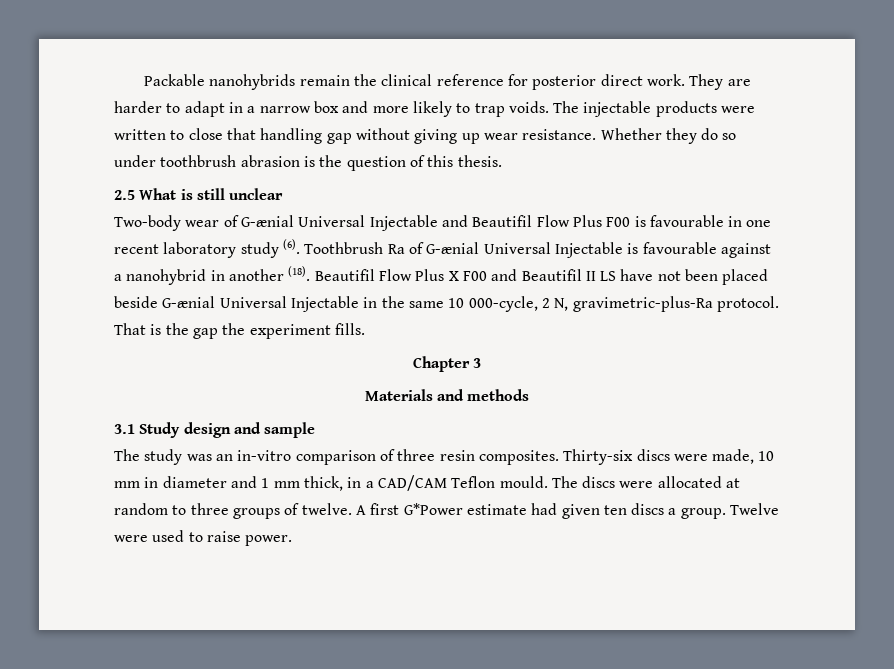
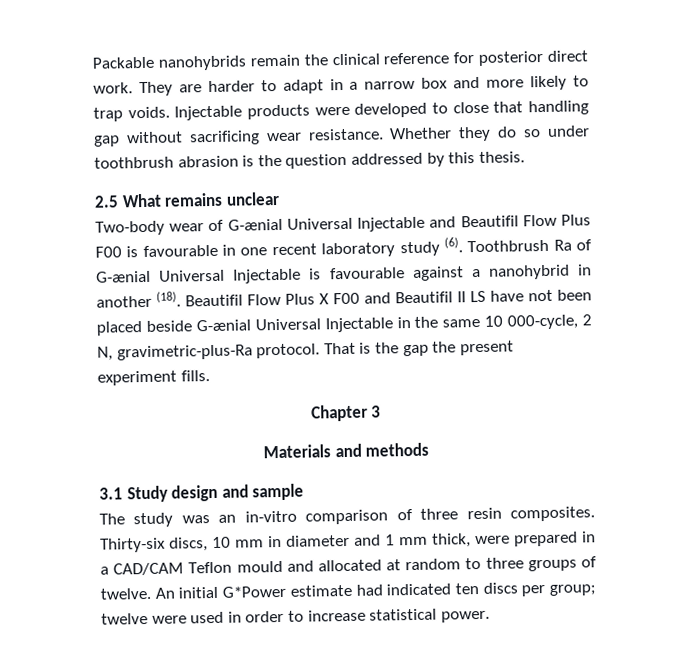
- The injectable products were written to close that handling gap without giving up wear resistance.
+ Injectable products were developed to close that handling gap without sacrificing wear resistance.
- Whether they do so under toothbrush abrasion is the question of this thesis.
+ Whether they do so under toothbrush abrasion is the question addressed by this thesis.
- 2.5 What is still unclear
+ 2.5 What remains unclear
- That is the gap the experiment fills.
+ That is the gap the present experiment fills.
- Thirty-six discs were made, 10 mm in diameter and 1 mm thick, in a CAD/CAM Teflon mould. The discs were allocated at random to three groups of twelve.
+ Thirty-six discs, 10 mm in diameter and 1 mm thick, were prepared in a CAD/CAM Teflon mould and allocated at random to three groups of twelve.
- A first G*Power estimate had given ten discs a group. Twelve were used to raise power.
+ An initial G*Power estimate had indicated ten discs per group; twelve were used in order to increase statistical power.

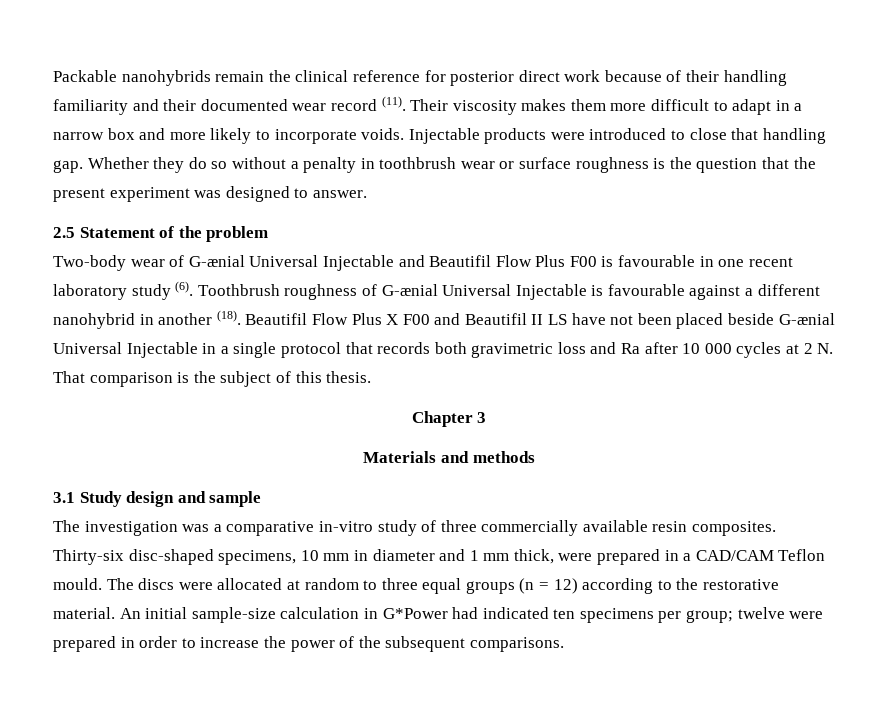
- Packable nanohybrids remain the clinical reference for posterior direct work. They are harder to adapt in a narrow box and more likely to trap voids.
+ Packable nanohybrids remain the clinical reference for posterior direct work because of their handling familiarity and their documented wear record (11). Their viscosity makes them more difficult to adapt in a narrow box and more likely to incorporate voids.
- Injectable products were developed to close that handling gap without sacrificing wear resistance. Whether they do so under toothbrush abrasion is the question addressed by this thesis.
- 2.5 What remains unclear
+ Injectable products were introduced to close that handling gap. Whether they do so without a penalty in toothbrush wear or surface roughness is the question that the present experiment was designed to answer.
+ 2.5 Statement of the problem
- Toothbrush Ra of G-ænial Universal Injectable is favourable against a nanohybrid in another (18).
+ Toothbrush roughness of G-ænial Universal Injectable is favourable against a different nanohybrid in another (18).
- Beautifil Flow Plus X F00 and Beautifil II LS have not been placed beside G-ænial Universal Injectable in the same 10 000-cycle, 2 N, gravimetric-plus-Ra protocol. That is the gap the present experiment fills.
+ Beautifil Flow Plus X F00 and Beautifil II LS have not been placed beside G-ænial Universal Injectable in a single protocol that records both gravimetric loss and Ra after 10 000 cycles at 2 N. That comparison is the subject of this thesis.
- The study was an in-vitro comparison of three resin composites.
+ The investigation was a comparative in-vitro study of three commercially available resin composites.
- Thirty-six discs, 10 mm in diameter and 1 mm thick, were prepared in a CAD/CAM Teflon mould and allocated at random to three groups of twelve. An initial G*Power estimate had indicated ten discs per group; twelve were used in order to increase statistical power.
+ Thirty-six disc-shaped specimens, 10 mm in diameter and 1 mm thick, were prepared in a CAD/CAM Teflon mould. The discs were allocated at random to three equal groups (n = 12) according to the restorative material. An initial sample-size calculation in G*Power had indicated ten specimens per group; twelve were prepared in order to increase the power of the subsequent comparisons.

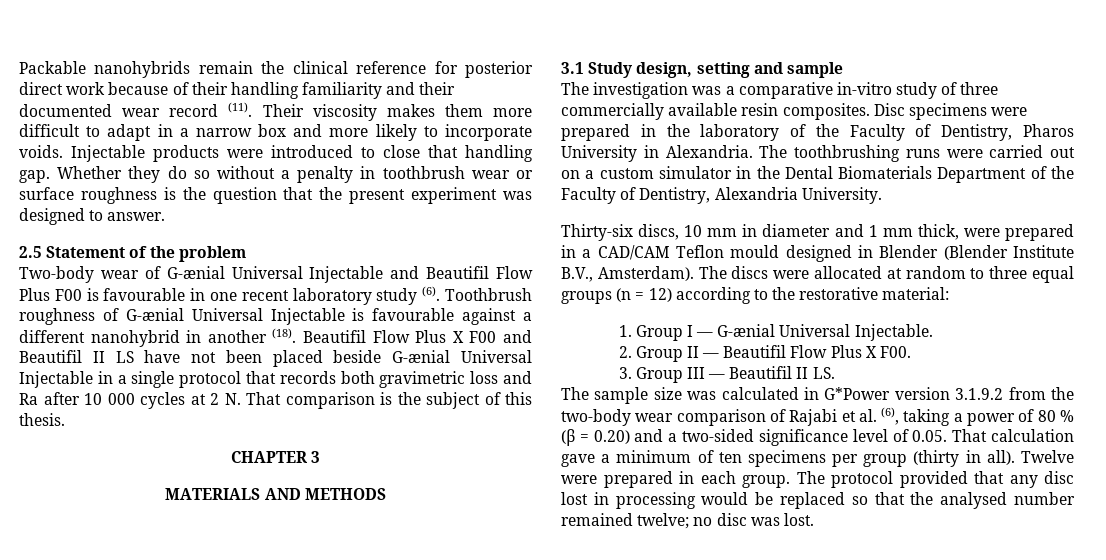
- Chapter 3
+ CHAPTER 3
- Materials and methods
+ MATERIALS AND METHODS
- 3.1 Study design and sample
+ 3.1 Study design, setting and sample
- Thirty-six disc-shaped specimens, 10 mm in diameter and 1 mm thick, were prepared in a CAD/CAM Teflon mould.
+ Disc specimens were prepared in the laboratory of the Faculty of Dentistry, Pharos University in Alexandria. The toothbrushing runs were carried out on a custom simulator in the Dental Biomaterials Department of the Faculty of Dentistry, Alexandria University.
+ Thirty-six discs, 10 mm in diameter and 1 mm thick, were prepared in a CAD/CAM Teflon mould designed in Blender (Blender Institute B.V., Amsterdam).
- The discs were allocated at random to three equal groups (n = 12) according to the restorative material. An initial sample-size calculation in G*Power had indicated ten specimens per group; twelve were prepared in order to increase the power of the subsequent comparisons.
+ The discs were allocated at random to three equal groups (n = 12) according to the restorative material:
+ 1. Group I — G-ænial Universal Injectable.
+ 2. Group II — Beautifil Flow Plus X F00.
+ 3. Group III — Beautifil II LS.
+ The sample size was calculated in G*Power version 3.1.9.2 from the two-body wear comparison of Rajabi et al. (6), taking a power of 80 % (β = 0.20) and a two-sided significance level of 0.05. That calculation gave a minimum of ten specimens per group (thirty in all). Twelve were prepared in each group. The protocol provided that any disc lost in processing would be replaced so that the analysed number remained twelve; no disc was lost.

